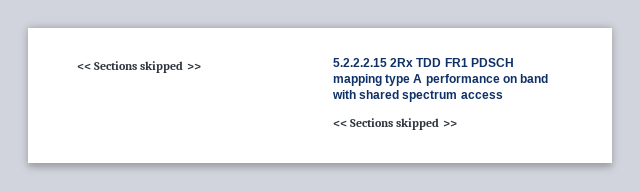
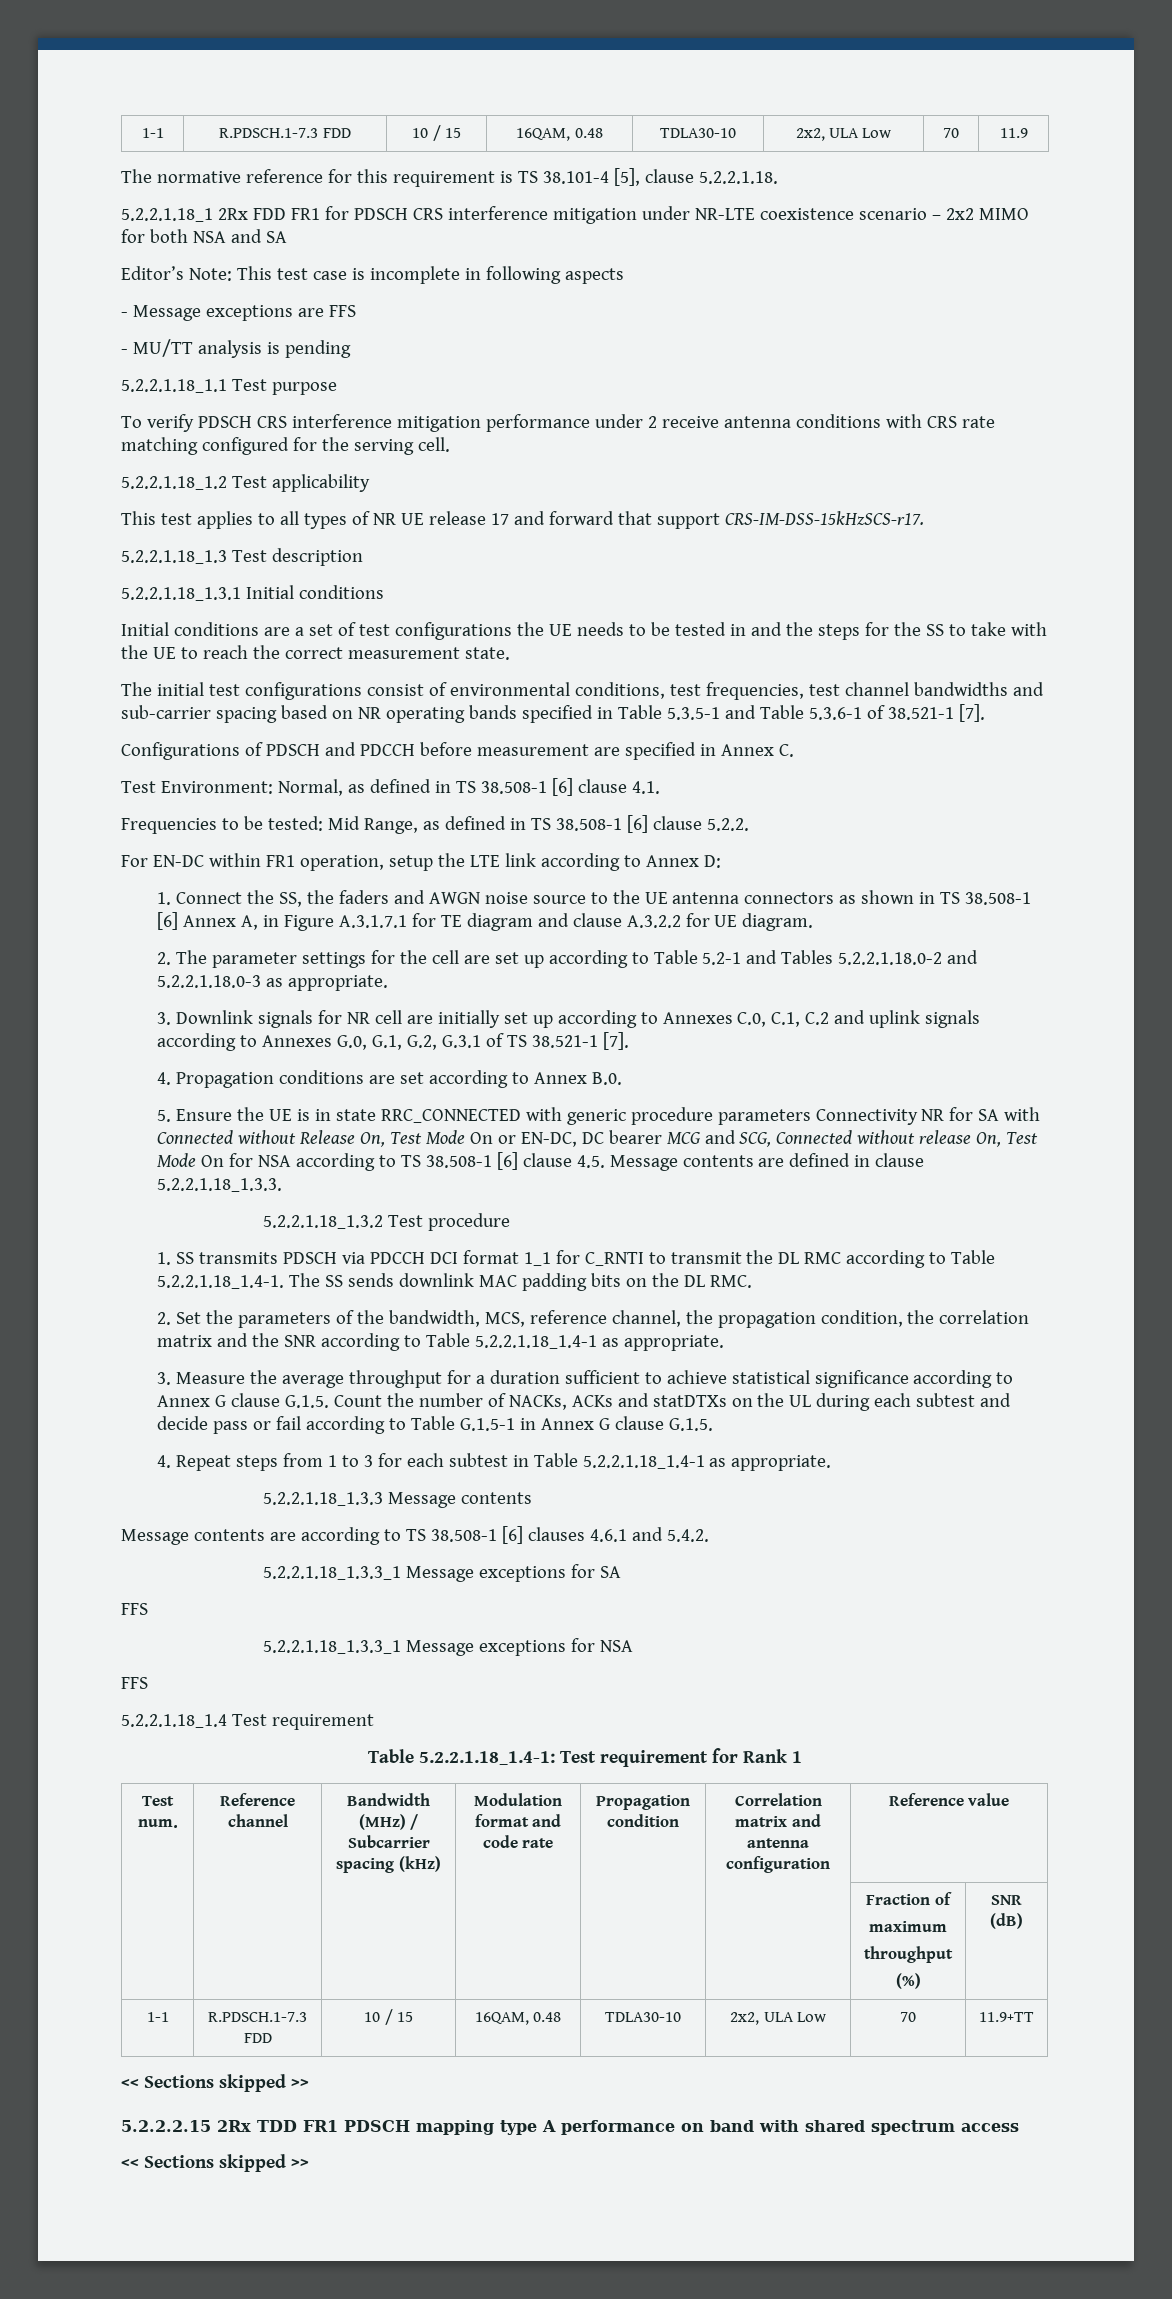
+ 1-1 | R.PDSCH.1-7.3 FDD | 10 / 15 | 16QAM, 0.48 | TDLA30-10 | 2x2, ULA Low | 70 | 11.9
+ The normative reference for this requirement is TS 38.101-4 [5], clause 5.2.2.1.18.
+ 5.2.2.1.18_1 2Rx FDD FR1 for PDSCH CRS interference mitigation under NR-LTE coexistence scenario – 2x2 MIMO for both NSA and SA
+ Editor’s Note: This test case is incomplete in following aspects
+ - Message exceptions are FFS
+ - MU/TT analysis is pending
+ 5.2.2.1.18_1.1 Test purpose
+ To verify PDSCH CRS interference mitigation performance under 2 receive antenna conditions with CRS rate matching configured for the serving cell.
+ 5.2.2.1.18_1.2 Test applicability
+ This test applies to all types of NR UE release 17 and forward that support CRS-IM-DSS-15kHzSCS-r17.
+ 5.2.2.1.18_1.3 Test description
+ 5.2.2.1.18_1.3.1 Initial conditions
+ Initial conditions are a set of test configurations the UE needs to be tested in and the steps for the SS to take with the UE to reach the correct measurement state.
+ The initial test configurations consist of environmental conditions, test frequencies, test channel bandwidths and sub-carrier spacing based on NR operating bands specified in Table 5.3.5-1 and Table 5.3.6-1 of 38.521-1 [7].
+ Configurations of PDSCH and PDCCH before measurement are specified in Annex C.
+ Test Environment: Normal, as defined in TS 38.508-1 [6] clause 4.1.
+ Frequencies to be tested: Mid Range, as defined in TS 38.508-1 [6] clause 5.2.2.
+ For EN-DC within FR1 operation, setup the LTE link according to Annex D:
+ 1. Connect the SS, the faders and AWGN noise source to the UE antenna connectors as shown in TS 38.508-1 [6] Annex A, in Figure A.3.1.7.1 for TE diagram and clause A.3.2.2 for UE diagram.
+ 2. The parameter settings for the cell are set up according to Table 5.2-1 and Tables 5.2.2.1.18.0-2 and 5.2.2.1.18.0-3 as appropriate.
+ 3. Downlink signals for NR cell are initially set up according to Annexes C.0, C.1, C.2 and uplink signals according to Annexes G.0, G.1, G.2, G.3.1 of TS 38.521-1 [7].
+ 4. Propagation conditions are set according to Annex B.0.
+ 5. Ensure the UE is in state RRC_CONNECTED with generic procedure parameters Connectivity NR for SA with Connected without Release On, Test Mode On or EN-DC, DC bearer MCG and SCG, Connected without release On, Test Mode On for NSA according to TS 38.508-1 [6] clause 4.5. Message contents are defined in clause 5.2.2.1.18_1.3.3.
+ 5.2.2.1.18_1.3.2 Test procedure
+ 1. SS transmits PDSCH via PDCCH DCI format 1_1 for C_RNTI to transmit the DL RMC according to Table 5.2.2.1.18_1.4-1. The SS sends downlink MAC padding bits on the DL RMC.
+ 2. Set the parameters of the bandwidth, MCS, reference channel, the propagation condition, the correlation matrix and the SNR according to Table 5.2.2.1.18_1.4-1 as appropriate.
+ 3. Measure the average throughput for a duration sufficient to achieve statistical significance according to Annex G clause G.1.5. Count the number of NACKs, ACKs and statDTXs on the UL during each subtest and decide pass or fail according to Table G.1.5-1 in Annex G clause G.1.5.
+ 4. Repeat steps from 1 to 3 for each subtest in Table 5.2.2.1.18_1.4-1 as appropriate.
+ 5.2.2.1.18_1.3.3 Message contents
+ Message contents are according to TS 38.508-1 [6] clauses 4.6.1 and 5.4.2.
+ 5.2.2.1.18_1.3.3_1 Message exceptions for SA
+ FFS
+ 5.2.2.1.18_1.3.3_1 Message exceptions for NSA
+ FFS
+ 5.2.2.1.18_1.4 Test requirement
+ Table 5.2.2.1.18_1.4-1: Test requirement for Rank 1
+ Test num. | Reference channel | Bandwidth (MHz) / Subcarrier spacing (kHz) | Modulation format and code rate | Propagation condition | Correlation matrix and antenna configuration | Reference value
+ | | | | | | Fraction of
+ maximum
+ throughput
+ (%) | SNR (dB)
+ 1-1 | R.PDSCH.1-7.3 FDD | 10 / 15 | 16QAM, 0.48 | TDLA30-10 | 2x2, ULA Low | 70 | 11.9+TT

